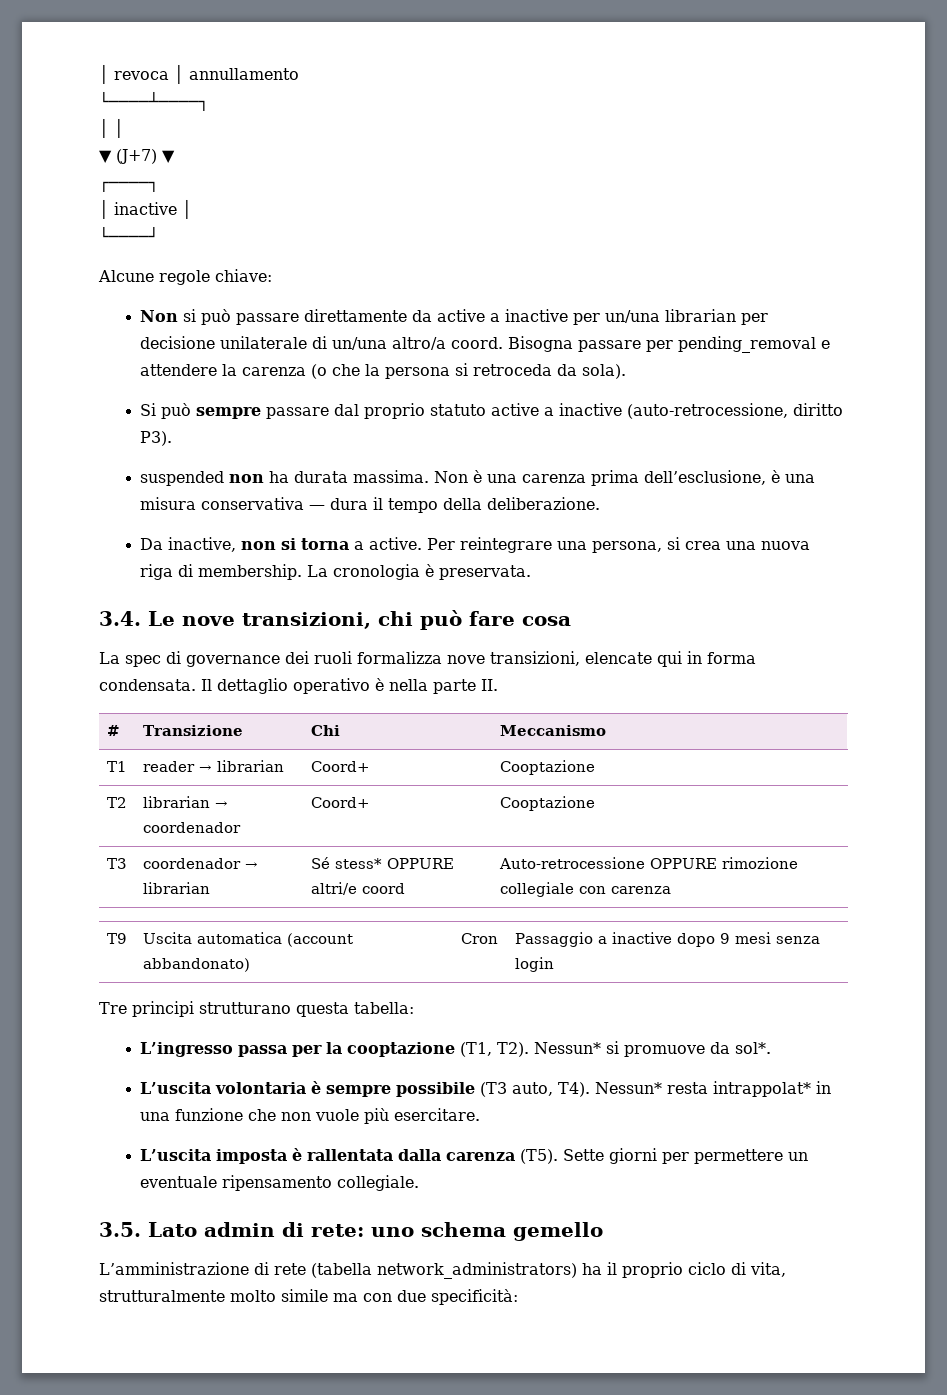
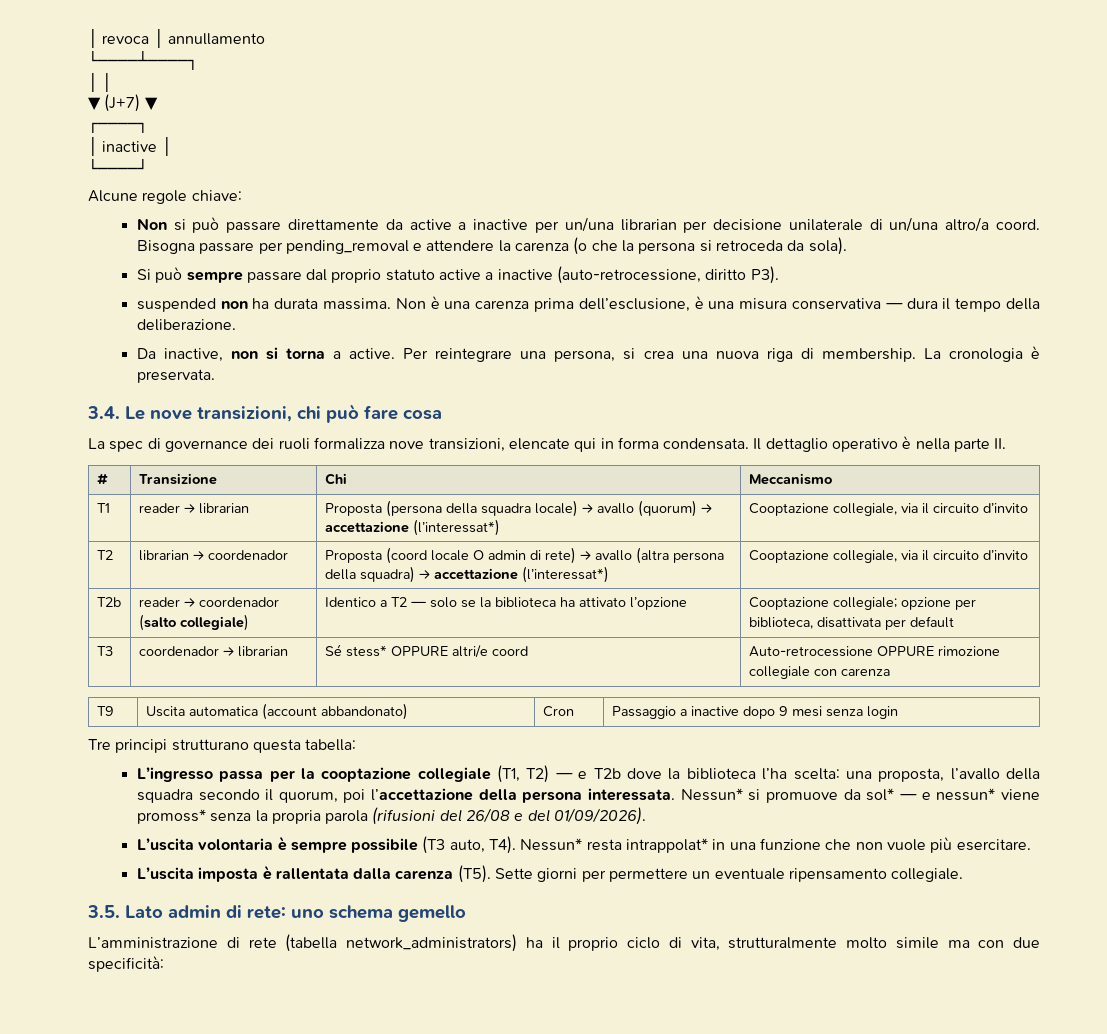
- T1 | reader → librarian | Coord+ | Cooptazione
- T2 | librarian → coordenador | Coord+ | Cooptazione
+ T1 | reader → librarian | Proposta (persona della squadra locale) → avallo (quorum) → accettazione (l’interessat*) | Cooptazione collegiale, via il circuito d’invito
+ T2 | librarian → coordenador | Proposta (coord locale O admin di rete) → avallo (altra persona della squadra) → accettazione (l’interessat*) | Cooptazione collegiale, via il circuito d’invito
+ T2b | reader → coordenador (salto collegiale) | Identico a T2 — solo se la biblioteca ha attivato l’opzione | Cooptazione collegiale; opzione per biblioteca, disattivata per default
- L’ingresso passa per la cooptazione (T1, T2). Nessun* si promuove da sol*.
+ L’ingresso passa per la cooptazione collegiale (T1, T2) — e T2b dove la biblioteca l’ha scelta: una proposta, l’avallo della squadra secondo il quorum, poi l’accettazione della persona interessata. Nessun* si promuove da sol* — e nessun* viene promoss* senza la propria parola (rifusioni del 26/08 e del 01/09/2026).

